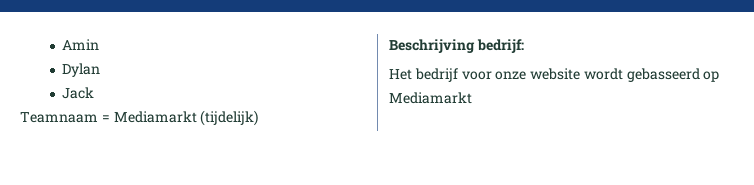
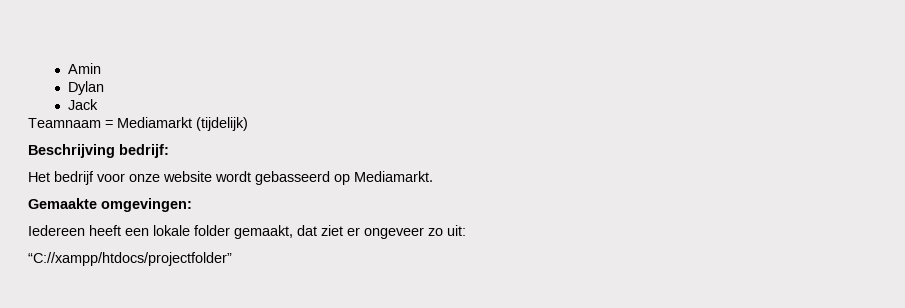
- Het bedrijf voor onze website wordt gebasseerd op Mediamarkt
+ Het bedrijf voor onze website wordt gebasseerd op Mediamarkt.
+ Gemaakte omgevingen:
+ Iedereen heeft een lokale folder gemaakt, dat ziet er ongeveer zo uit:
+ “C://xampp/htdocs/projectfolder”

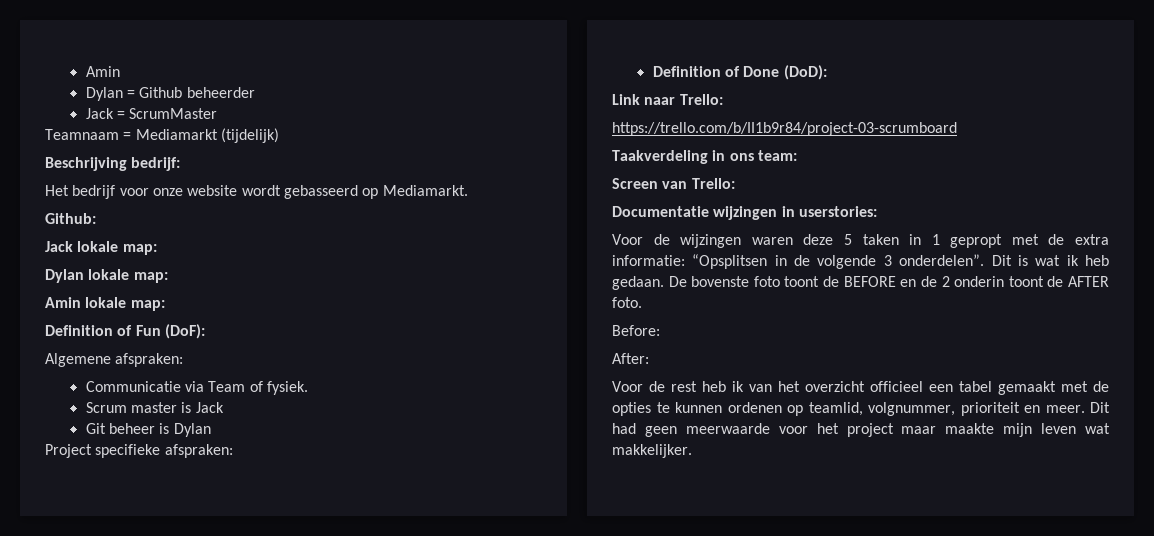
- Dylan
- Jack
+ Dylan = Github beheerder
+ Jack = ScrumMaster
- Gemaakte omgevingen:
- Iedereen heeft een lokale folder gemaakt, dat ziet er ongeveer zo uit:
- “C://xampp/htdocs/projectfolder”
+ Github:
+ Jack lokale map:
+ Dylan lokale map:
+ Amin lokale map:
+ Definition of Fun (DoF):
+ Algemene afspraken:
+ Communicatie via Team of fysiek.
+ Scrum master is Jack
+ Git beheer is Dylan
+ Project specifieke afspraken:
+ Definition of Done (DoD):
+ Link naar Trello:
+ https://trello.com/b/II1b9r84/project-03-scrumboard
+ Taakverdeling in ons team:
+ Screen van Trello:
+ Documentatie wijzingen in userstories:
+ Voor de wijzingen waren deze 5 taken in 1 gepropt met de extra informatie: “Opsplitsen in de volgende 3 onderdelen”. Dit is wat ik heb gedaan. De bovenste foto toont de BEFORE en de 2 onderin toont de AFTER foto.
+ Before:
+ After:
+ Voor de rest heb ik van het overzicht officieel een tabel gemaakt met de opties te kunnen ordenen op teamlid, volgnummer, prioriteit en meer. Dit had geen meerwaarde voor het project maar maakte mijn leven wat makkelijker.

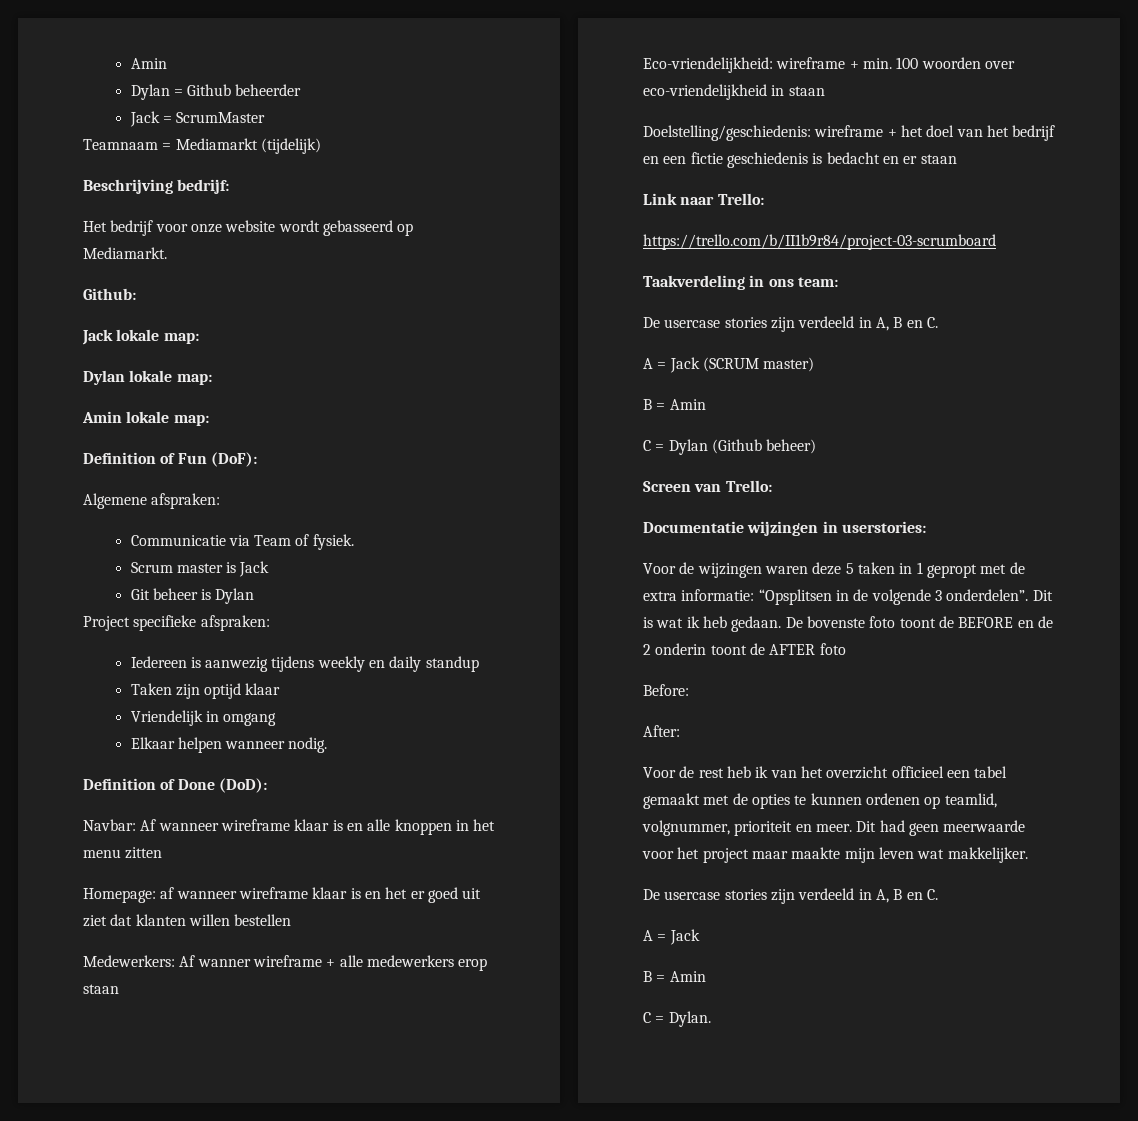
+ Iedereen is aanwezig tijdens weekly en daily standup
+ Taken zijn optijd klaar
+ Vriendelijk in omgang
+ Elkaar helpen wanneer nodig.
  Definition of Done (DoD):
+ Navbar: Af wanneer wireframe klaar is en alle knoppen in het menu zitten
+ Homepage: af wanneer wireframe klaar is en het er goed uit ziet dat klanten willen bestellen
+ Medewerkers: Af wanner wireframe + alle medewerkers erop staan
+ Eco-vriendelijkheid: wireframe + min. 100 woorden over eco-vriendelijkheid in staan
+ Doelstelling/geschiedenis: wireframe + het doel van het bedrijf en een fictie geschiedenis is bedacht en er staan
  Taakverdeling in ons team:
+ De usercase stories zijn verdeeld in A, B en C.
+ A = Jack (SCRUM master)
+ B = Amin
+ C = Dylan (Github beheer)
- De bovenste foto toont de BEFORE en de 2 onderin toont de AFTER foto.
+ De bovenste foto toont de BEFORE en de 2 onderin toont de AFTER foto
  Dit had geen meerwaarde voor het project maar maakte mijn leven wat makkelijker.
+ De usercase stories zijn verdeeld in A, B en C.
+ A = Jack
+ B = Amin
+ C = Dylan.

